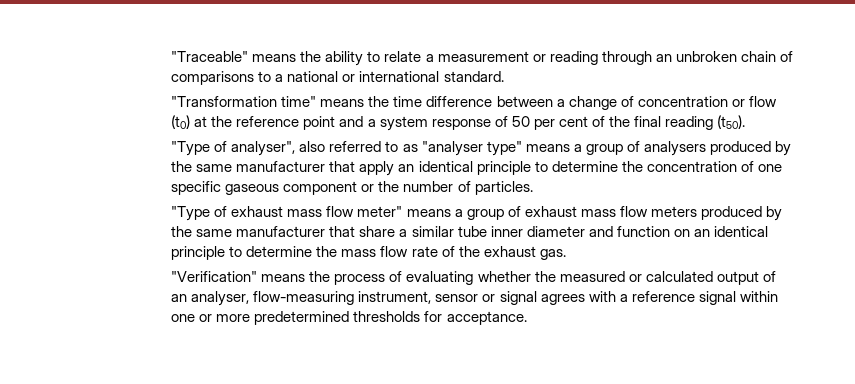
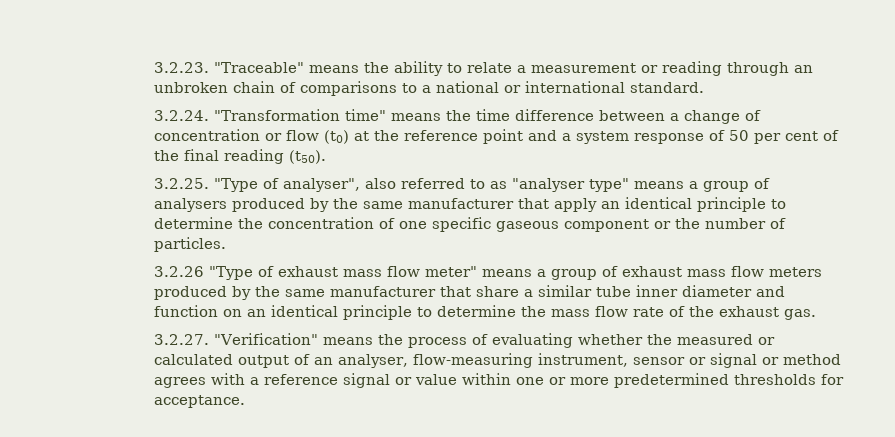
- "Traceable" means the ability to relate a measurement or reading through an unbroken chain of comparisons to a national or international standard.
+ 3.2.23. "Traceable" means the ability to relate a measurement or reading through an unbroken chain of comparisons to a national or international standard.
- "Transformation time" means the time difference between a change of concentration or flow (t0) at the reference point and a system response of 50 per cent of the final reading (t50).
+ 3.2.24. "Transformation time" means the time difference between a change of concentration or flow (t0) at the reference point and a system response of 50 per cent of the final reading (t50).
- "Type of analyser", also referred to as "analyser type" means a group of analysers produced by the same manufacturer that apply an identical principle to determine the concentration of one specific gaseous component or the number of particles.
+ 3.2.25. "Type of analyser", also referred to as "analyser type" means a group of analysers produced by the same manufacturer that apply an identical principle to determine the concentration of one specific gaseous component or the number of particles.
- "Type of exhaust mass flow meter" means a group of exhaust mass flow meters produced by the same manufacturer that share a similar tube inner diameter and function on an identical principle to determine the mass flow rate of the exhaust gas.
+ 3.2.26 "Type of exhaust mass flow meter" means a group of exhaust mass flow meters produced by the same manufacturer that share a similar tube inner diameter and function on an identical principle to determine the mass flow rate of the exhaust gas.
- "Verification" means the process of evaluating whether the measured or calculated output of an analyser, flow-measuring instrument, sensor or signal agrees with a reference signal within one or more predetermined thresholds for acceptance.
+ 3.2.27. "Verification" means the process of evaluating whether the measured or calculated output of an analyser, flow-measuring instrument, sensor or signal or method agrees with a reference signal or value within one or more predetermined thresholds for acceptance.

